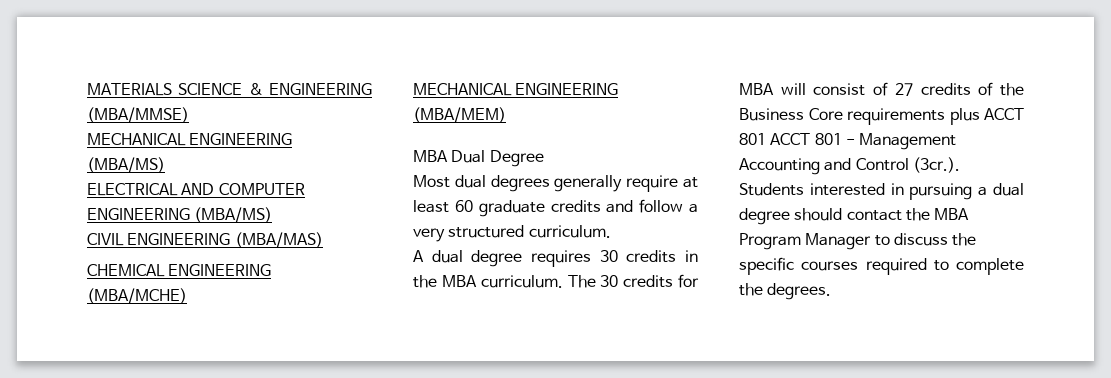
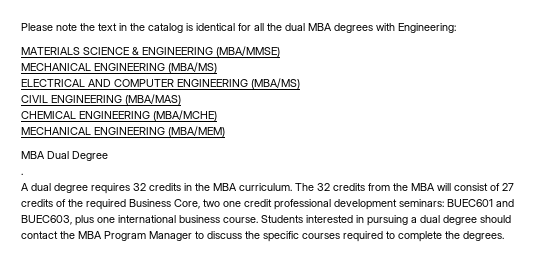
+ Please note the text in the catalog is identical for all the dual MBA degrees with Engineering:
- Most dual degrees generally require at least 60 graduate credits and follow a very structured curriculum.
+ .
- A dual degree requires 30 credits in the MBA curriculum.
+ A dual degree requires 32 credits in the MBA curriculum.
- The 30 credits for MBA will consist of 27 credits of the Business Core requirements plus ACCT 801 ACCT 801 - Management Accounting and Control (3cr.). Students interested in pursuing a dual degree should contact the MBA Program Manager to discuss the specific courses required to complete the degrees.
+ The 32 credits from the MBA will consist of 27 credits of the required Business Core, two one credit professional development seminars: BUEC601 and BUEC603, plus one international business course. Students interested in pursuing a dual degree should contact the MBA Program Manager to discuss the specific courses required to complete the degrees.

